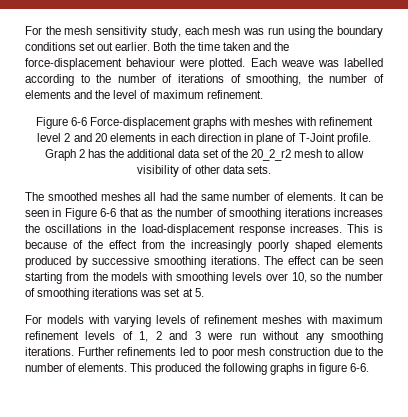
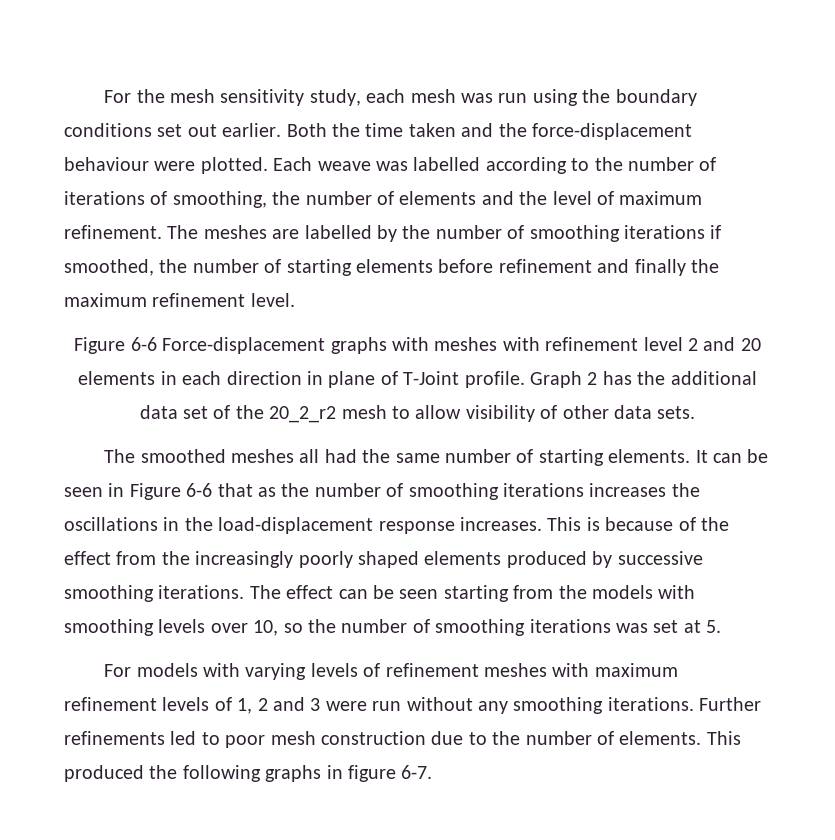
+ The meshes are labelled by the number of smoothing iterations if smoothed, the number of starting elements before refinement and finally the maximum refinement level.
- The smoothed meshes all had the same number of elements.
+ The smoothed meshes all had the same number of starting elements.
- This produced the following graphs in figure 6-6.
+ This produced the following graphs in figure 6-7.

